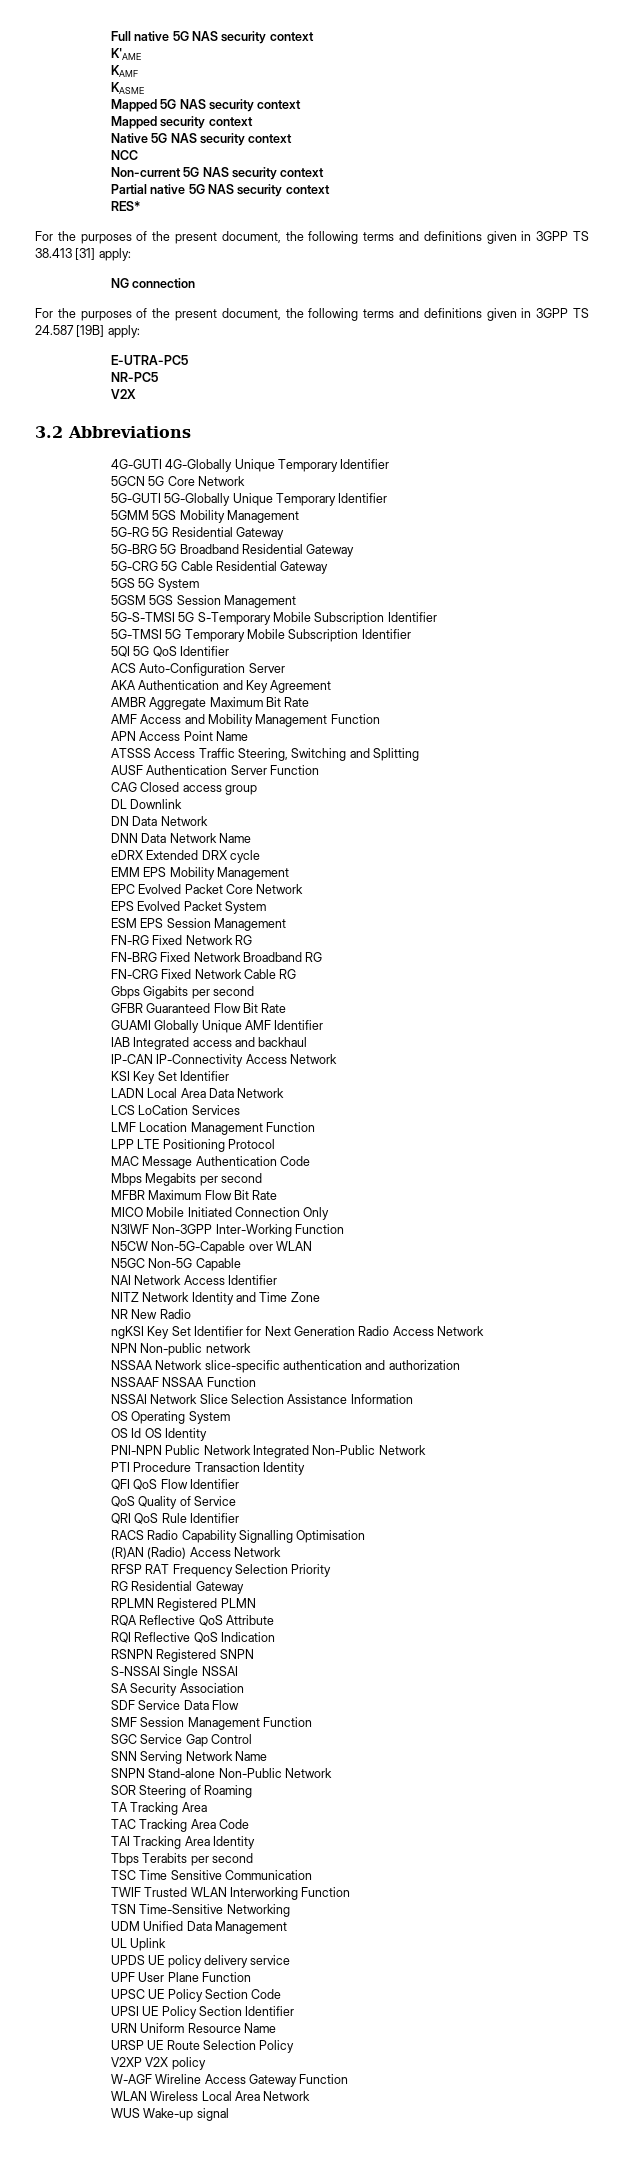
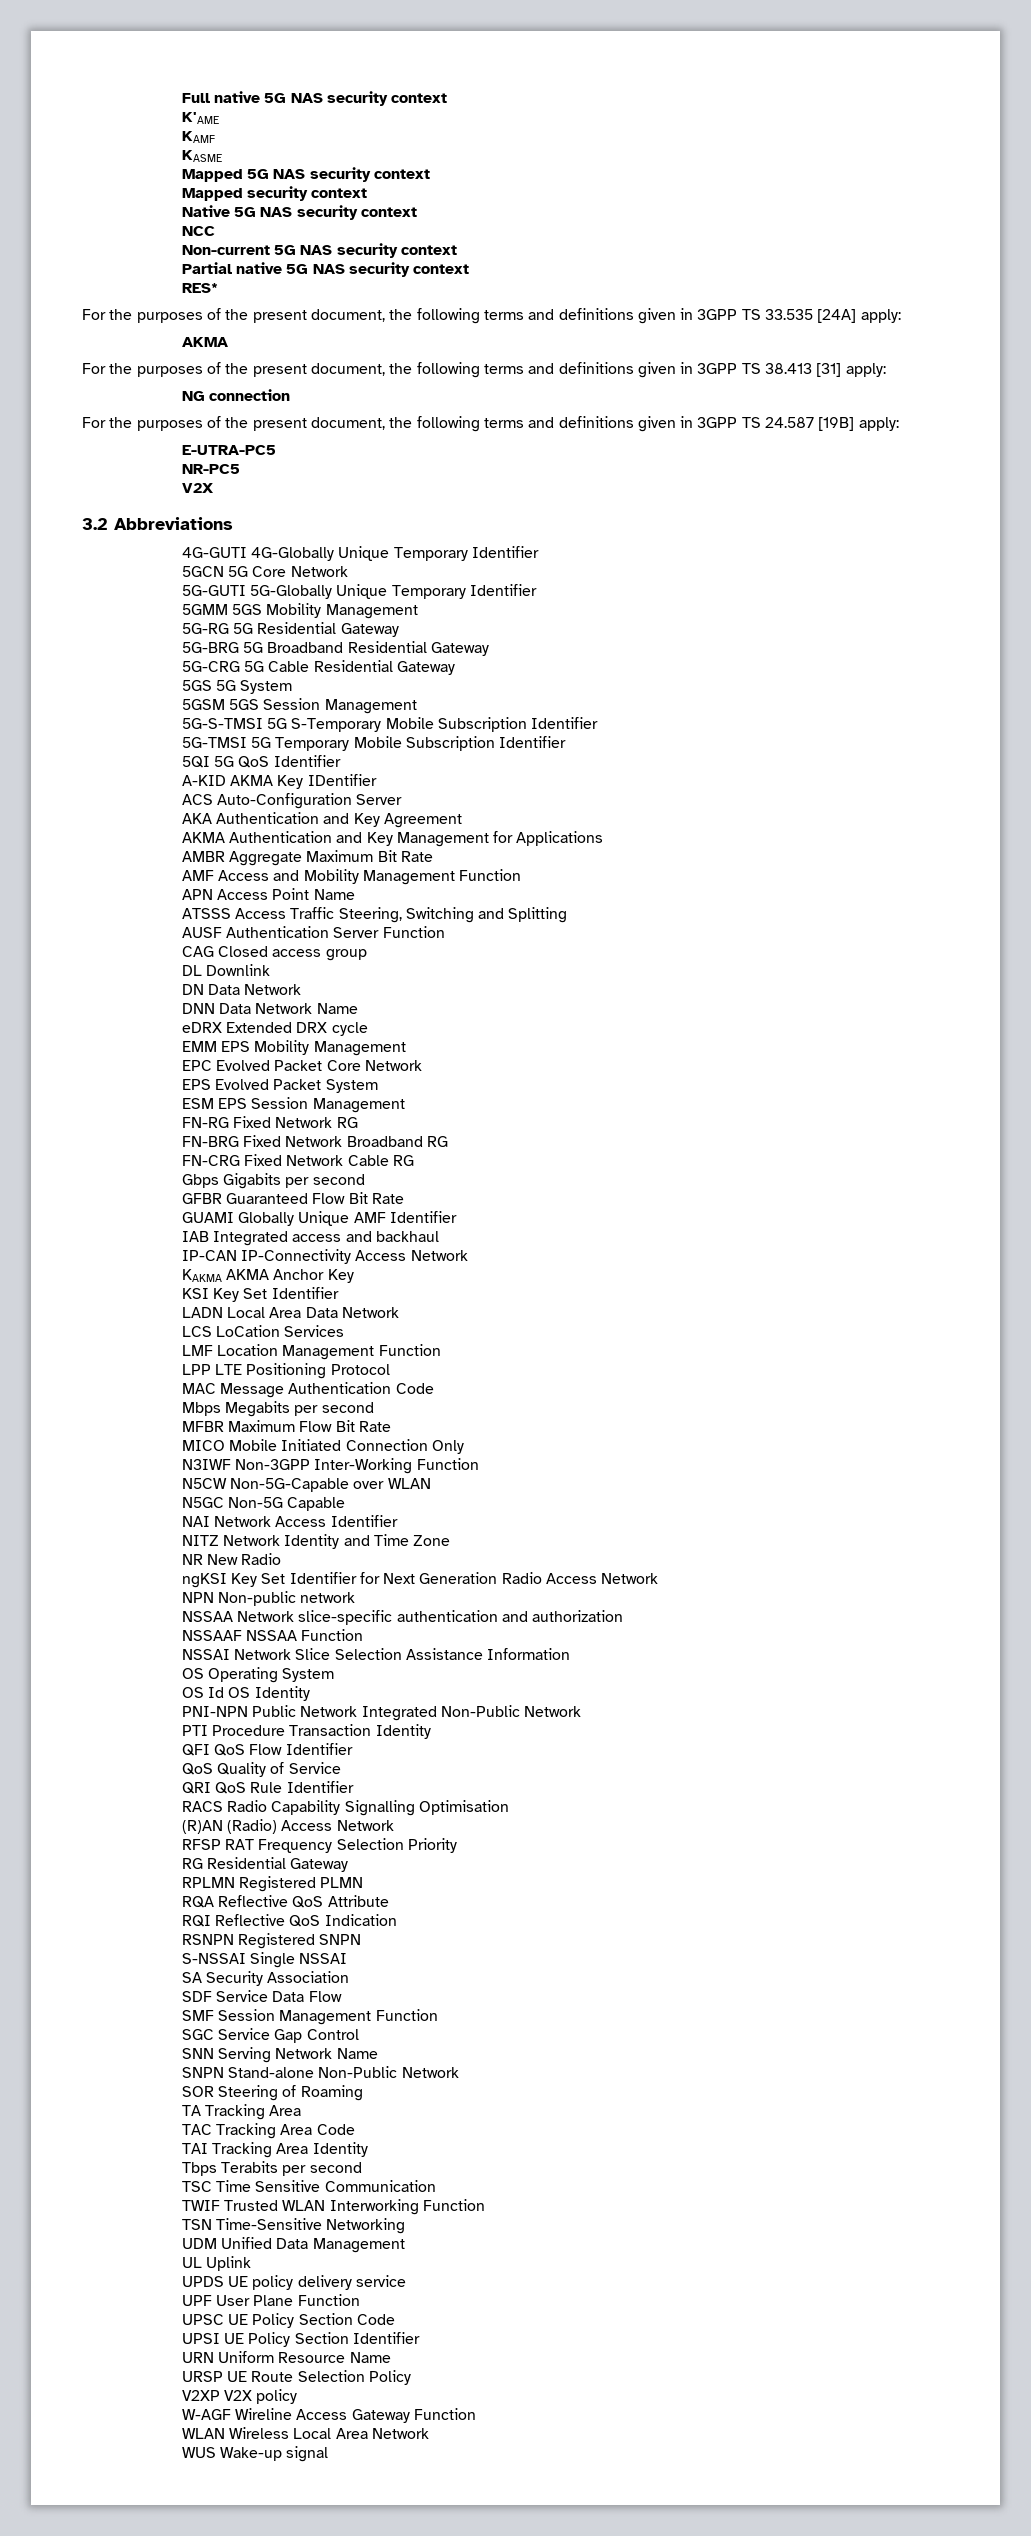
+ For the purposes of the present document, the following terms and definitions given in 3GPP TS 33.535 [24A] apply:
+ AKMA
+ A-KID AKMA Key IDentifier
+ AKMA Authentication and Key Management for Applications
+ KAKMA AKMA Anchor Key

